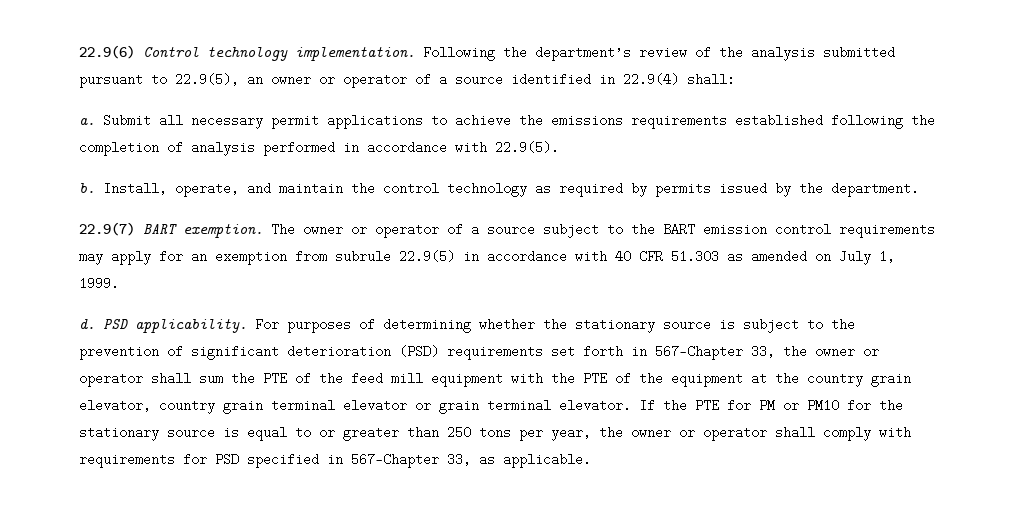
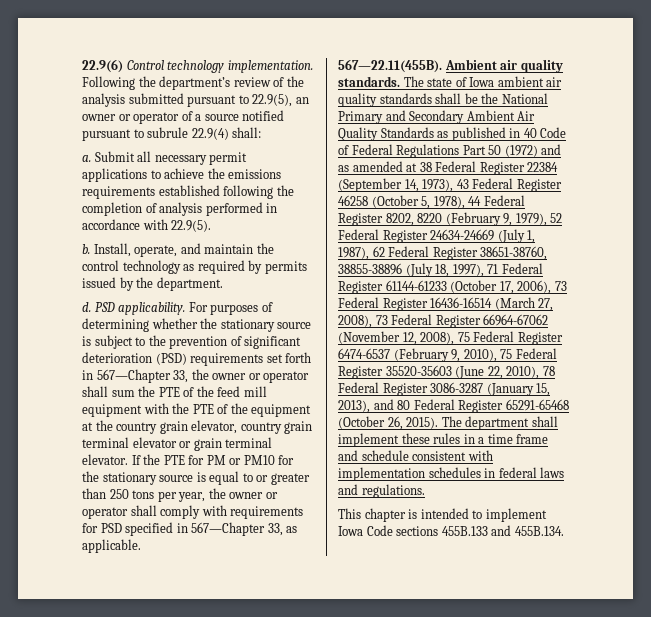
- Following the department’s review of the analysis submitted pursuant to 22.9(5), an owner or operator of a source identified in 22.9(4) shall:
+ Following the department’s review of the analysis submitted pursuant to 22.9(5), an owner or operator of a source notified pursuant to subrule 22.9(4) shall:
- 22.9(7) BART exemption. The owner or operator of a source subject to the BART emission control requirements may apply for an exemption from subrule 22.9(5) in accordance with 40 CFR 51.303 as amended on July 1, 1999.
+ 567—22.11(455B). Ambient air quality standards. The state of Iowa ambient air quality standards shall be the National Primary and Secondary Ambient Air Quality Standards as published in 40 Code of Federal Regulations Part 50 (1972) and as amended at 38 Federal Register 22384 (September 14, 1973), 43 Federal Register 46258 (October 5, 1978), 44 Federal Register 8202, 8220 (February 9, 1979), 52 Federal Register 24634-24669 (July 1, 1987), 62 Federal Register 38651-38760, 38855-38896 (July 18, 1997), 71 Federal Register 61144-61233 (October 17, 2006), 73 Federal Register 16436-16514 (March 27, 2008), 73 Federal Register 66964-67062 (November 12, 2008), 75 Federal Register 6474-6537 (February 9, 2010), 75 Federal Register 35520-35603 (June 22, 2010), 78 Federal Register 3086-3287 (January 15, 2013), and 80 Federal Register 65291-65468 (October 26, 2015). The department shall implement these rules in a time frame and schedule consistent with implementation schedules in federal laws and regulations.
+ This chapter is intended to implement Iowa Code sections 455B.133 and 455B.134.

